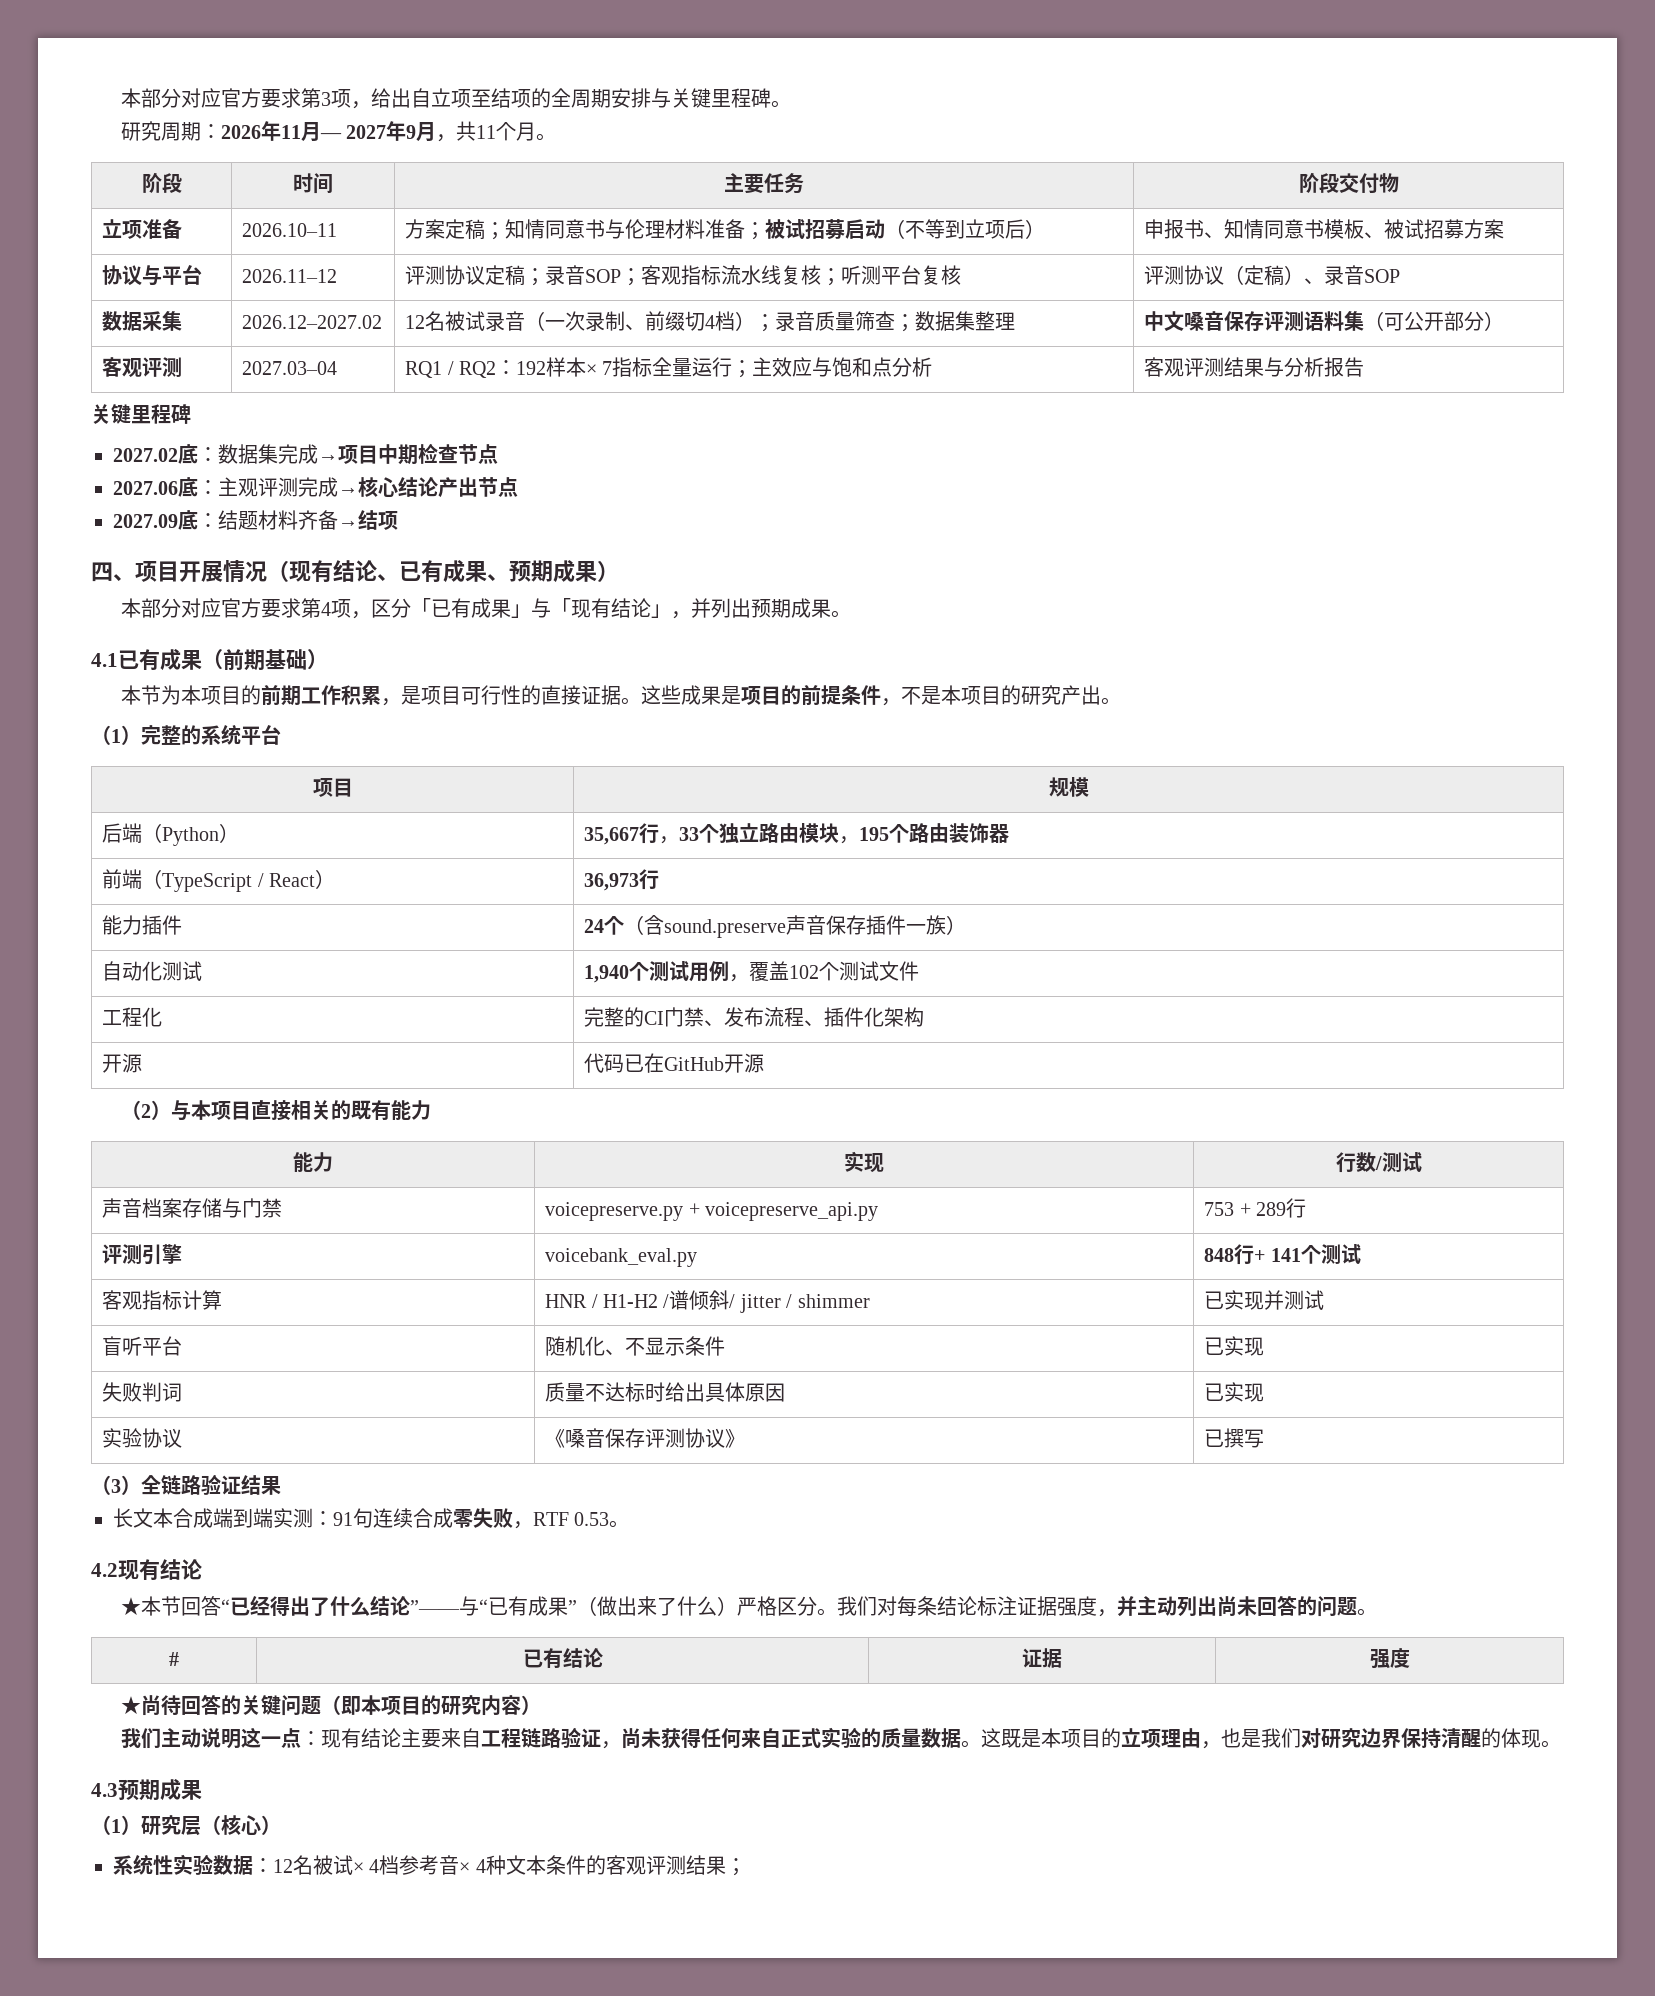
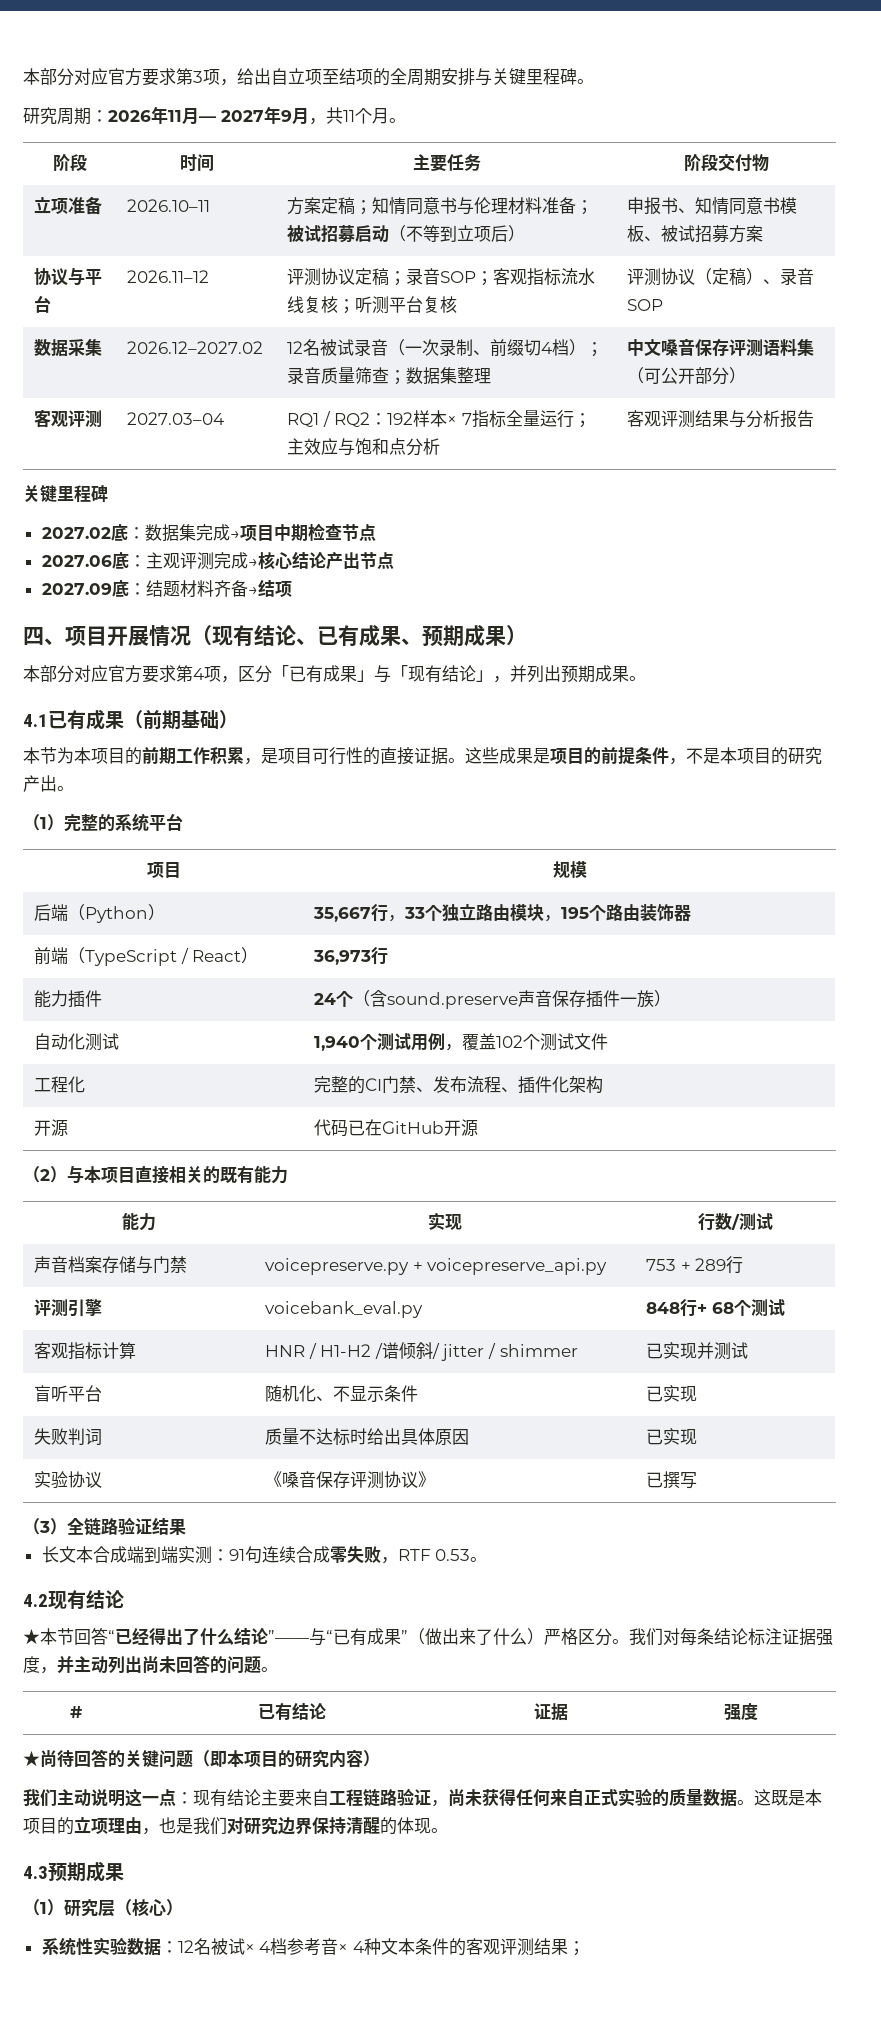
- 评测引擎 | voicebank_eval.py | 848行+ 141个测试
+ 评测引擎 | voicebank_eval.py | 848行+ 68个测试

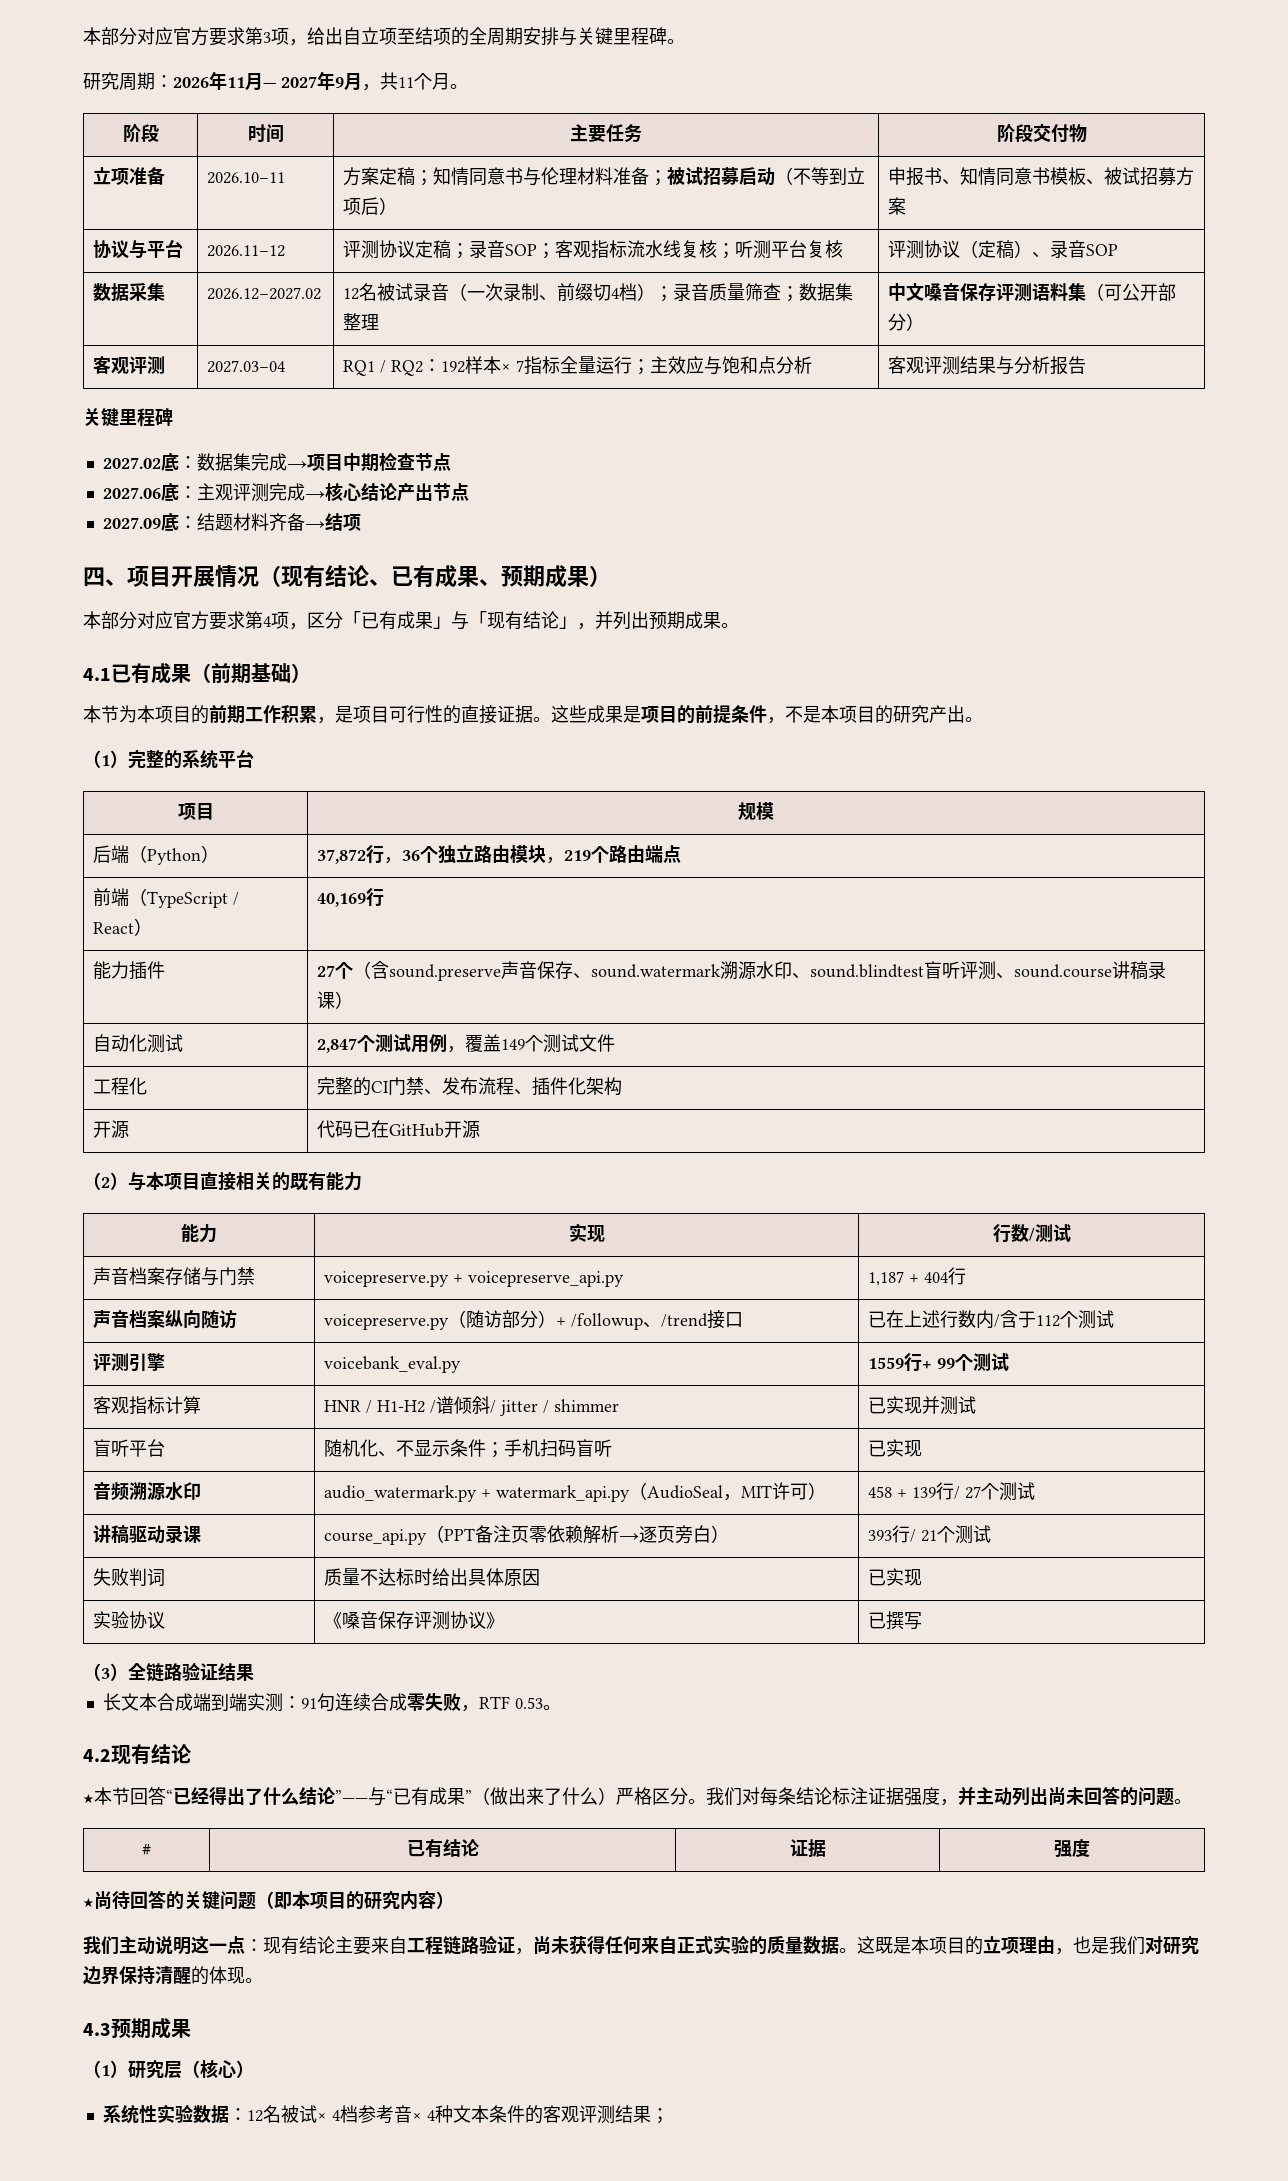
- 后端（Python） | 35,667行，33个独立路由模块，195个路由装饰器
+ 后端（Python） | 37,872行，36个独立路由模块，219个路由端点
- 前端（TypeScript / React） | 36,973行
+ 前端（TypeScript / React） | 40,169行
- 能力插件 | 24个（含sound.preserve声音保存插件一族）
+ 能力插件 | 27个（含sound.preserve声音保存、sound.watermark溯源水印、sound.blindtest盲听评测、sound.course讲稿录课）
- 自动化测试 | 1,940个测试用例，覆盖102个测试文件
+ 自动化测试 | 2,847个测试用例，覆盖149个测试文件
- 声音档案存储与门禁 | voicepreserve.py + voicepreserve_api.py | 753 + 289行
+ 声音档案存储与门禁 | voicepreserve.py + voicepreserve_api.py | 1,187 + 404行
+ 声音档案纵向随访 | voicepreserve.py（随访部分）+ /followup、/trend接口 | 已在上述行数内/含于112个测试
- 评测引擎 | voicebank_eval.py | 848行+ 68个测试
+ 评测引擎 | voicebank_eval.py | 1559行+ 99个测试
- 盲听平台 | 随机化、不显示条件 | 已实现
+ 盲听平台 | 随机化、不显示条件；手机扫码盲听 | 已实现
+ 音频溯源水印 | audio_watermark.py + watermark_api.py（AudioSeal，MIT许可） | 458 + 139行/ 27个测试
+ 讲稿驱动录课 | course_api.py（PPT备注页零依赖解析→逐页旁白） | 393行/ 21个测试

